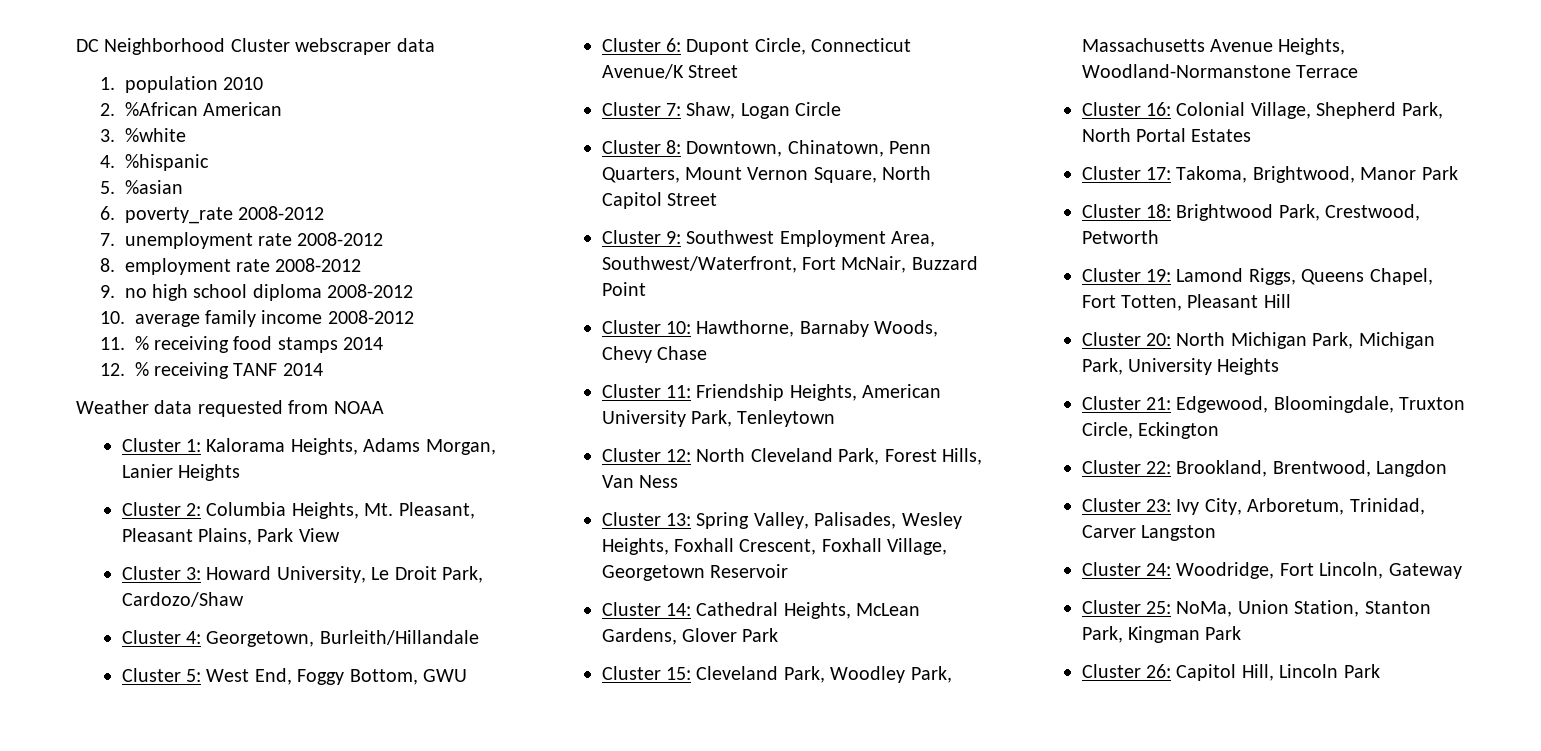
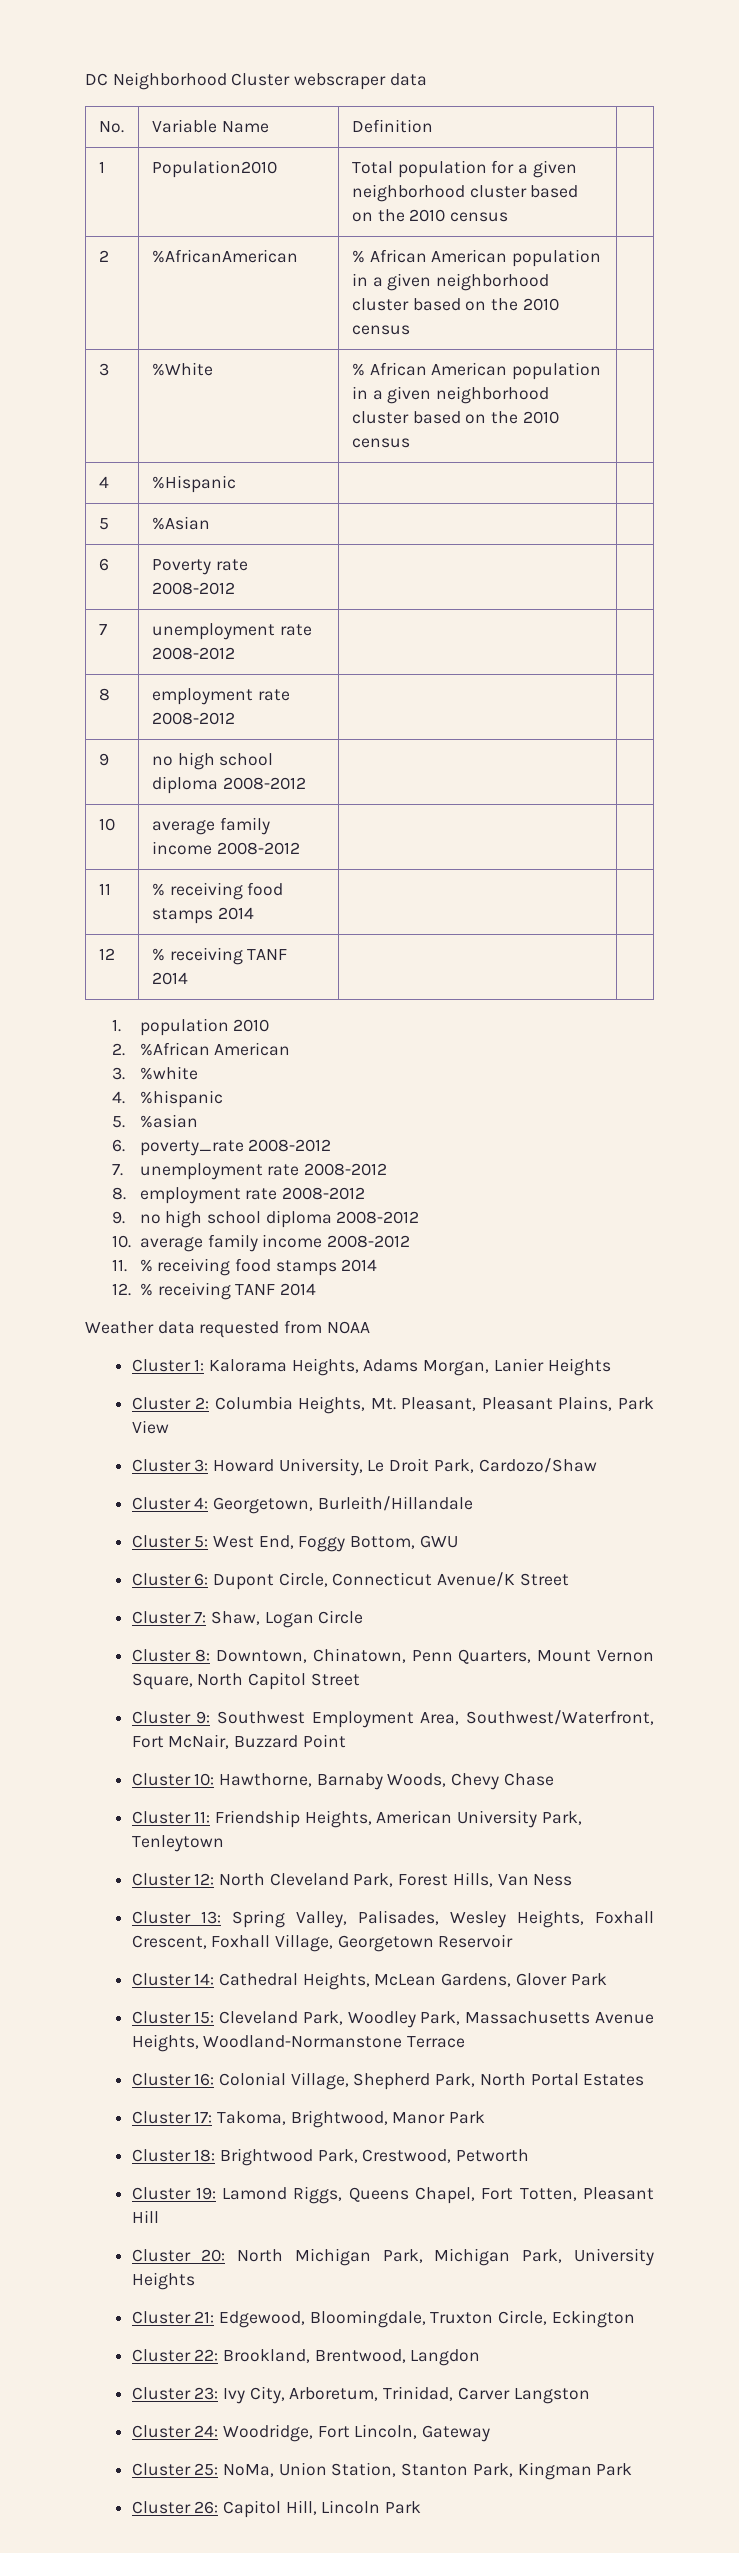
+ No. | Variable Name | Definition |
+ 1 | Population2010 | Total population for a given neighborhood cluster based on the 2010 census |
+ 2 | %AfricanAmerican | % African American population in a given neighborhood cluster based on the 2010 census |
+ 3 | %White | % African American population in a given neighborhood cluster based on the 2010 census |
+ 4 | %Hispanic | |
+ 5 | %Asian | |
+ 6 | Poverty rate 2008-2012 | |
+ 7 | unemployment rate 2008-2012 | |
+ 8 | employment rate 2008-2012 | |
+ 9 | no high school diploma 2008-2012 | |
+ 10 | average family income 2008-2012 | |
+ 11 | % receiving food stamps 2014 | |
+ 12 | % receiving TANF 2014 | |

